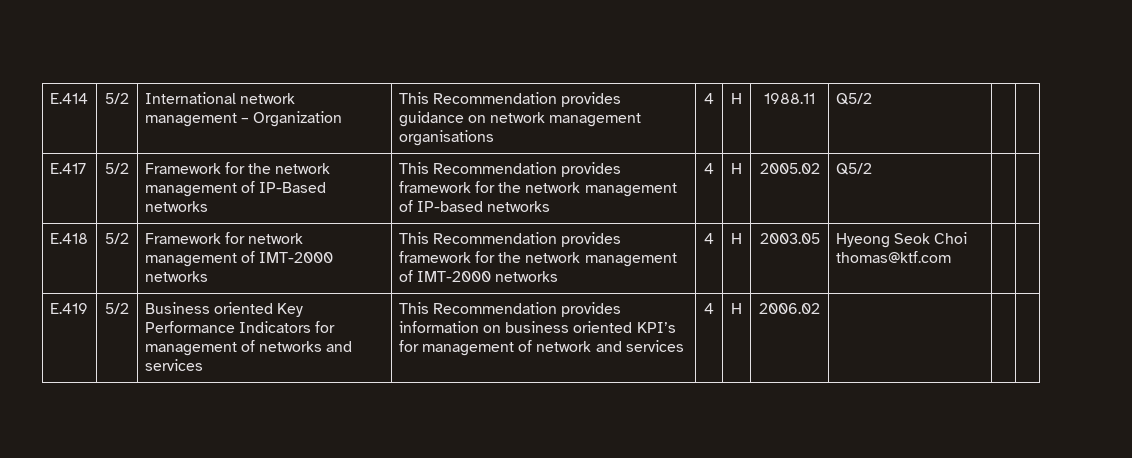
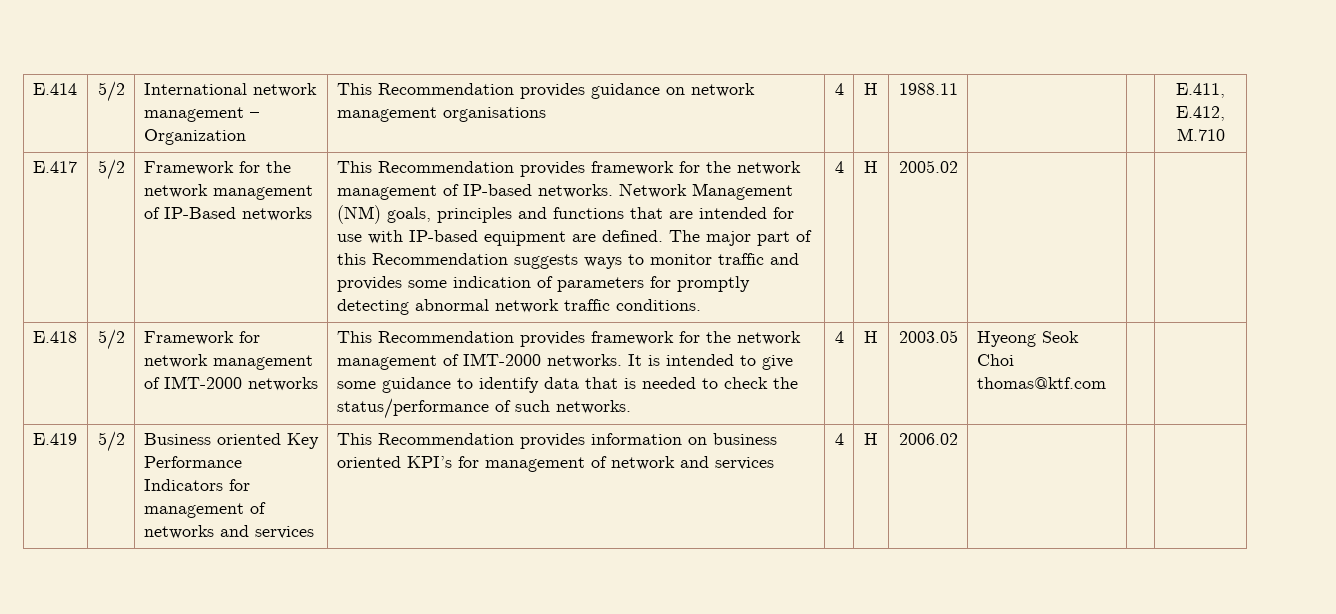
- E.414 | 5/2 | International network management – Organization | This Recommendation provides guidance on network management organisations | 4 | H | 1988.11 | Q5/2 | |
+ E.414 | 5/2 | International network management – Organization | This Recommendation provides guidance on network management organisations | 4 | H | 1988.11 | | | E.411, E.412, M.710
- This Recommendation provides framework for the network management of IP-based networks
+ This Recommendation provides framework for the network management of IP-based networks. Network Management (NM) goals, principles and functions that are intended for use with IP-based equipment are defined. The major part of this Recommendation suggests ways to monitor traffic and provides some indication of parameters for promptly detecting abnormal network traffic conditions.
- 2005.02 | Q5/2
+ 2005.02
- This Recommendation provides framework for the network management of IMT-2000 networks
+ This Recommendation provides framework for the network management of IMT-2000 networks. It is intended to give some guidance to identify data that is needed to check the status/performance of such networks.

